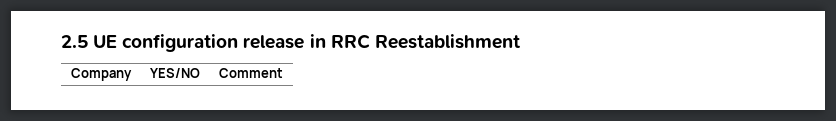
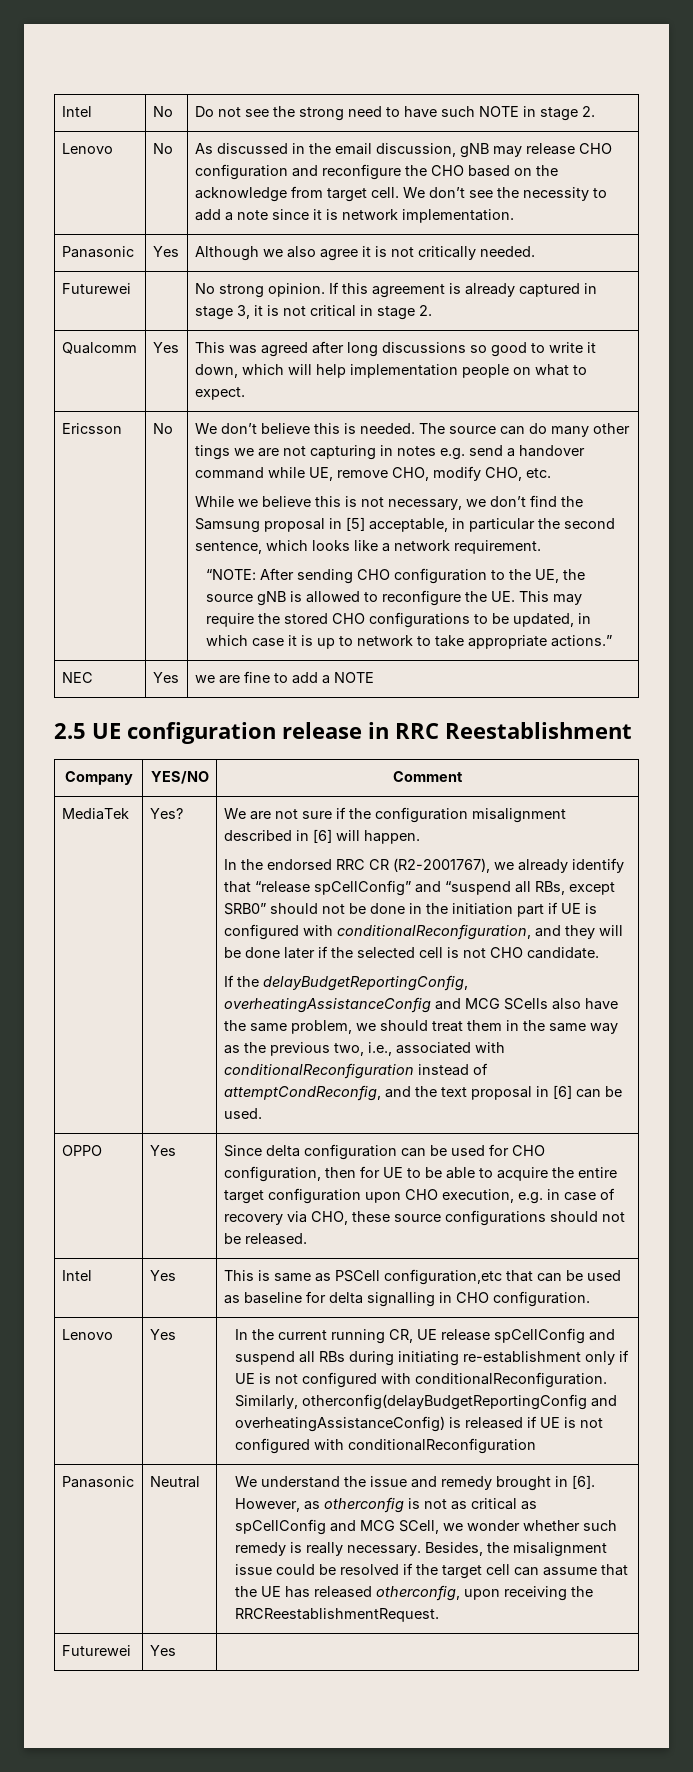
+ Intel | No | Do not see the strong need to have such NOTE in stage 2.
+ Lenovo | No | As discussed in the email discussion, gNB may release CHO configuration and reconfigure the CHO based on the acknowledge from target cell. We don’t see the necessity to add a note since it is network implementation.
+ Panasonic | Yes | Although we also agree it is not critically needed.
+ Futurewei | | No strong opinion. If this agreement is already captured in stage 3, it is not critical in stage 2.
+ Qualcomm | Yes | This was agreed after long discussions so good to write it down, which will help implementation people on what to expect.
+ Ericsson | No | We don’t believe this is needed. The source can do many other tings we are not capturing in notes e.g. send a handover command while UE, remove CHO, modify CHO, etc.
+ While we believe this is not necessary, we don’t find the Samsung proposal in [5] acceptable, in particular the second sentence, which looks like a network requirement.
+ “NOTE: After sending CHO configuration to the UE, the source gNB is allowed to reconfigure the UE. This may require the stored CHO configurations to be updated, in which case it is up to network to take appropriate actions.”
+ NEC | Yes | we are fine to add a NOTE
+ MediaTek | Yes? | We are not sure if the configuration misalignment described in [6] will happen.
+ In the endorsed RRC CR (R2-2001767), we already identify that “release spCellConfig” and “suspend all RBs, except SRB0” should not be done in the initiation part if UE is configured with conditionalReconfiguration, and they will be done later if the selected cell is not CHO candidate.
+ If the delayBudgetReportingConfig, overheatingAssistanceConfig and MCG SCells also have the same problem, we should treat them in the same way as the previous two, i.e., associated with conditionalReconfiguration instead of attemptCondReconfig, and the text proposal in [6] can be used.
+ OPPO | Yes | Since delta configuration can be used for CHO configuration, then for UE to be able to acquire the entire target configuration upon CHO execution, e.g. in case of recovery via CHO, these source configurations should not be released.
+ Intel | Yes | This is same as PSCell configuration,etc that can be used as baseline for delta signalling in CHO configuration.
+ Lenovo | Yes | In the current running CR, UE release spCellConfig and suspend all RBs during initiating re-establishment only if UE is not configured with conditionalReconfiguration. Similarly, otherconfig(delayBudgetReportingConfig and overheatingAssistanceConfig) is released if UE is not configured with conditionalReconfiguration
+ Panasonic | Neutral | We understand the issue and remedy brought in [6]. However, as otherconfig is not as critical as spCellConfig and MCG SCell, we wonder whether such remedy is really necessary. Besides, the misalignment issue could be resolved if the target cell can assume that the UE has released otherconfig, upon receiving the RRCReestablishmentRequest.
+ Futurewei | Yes |

